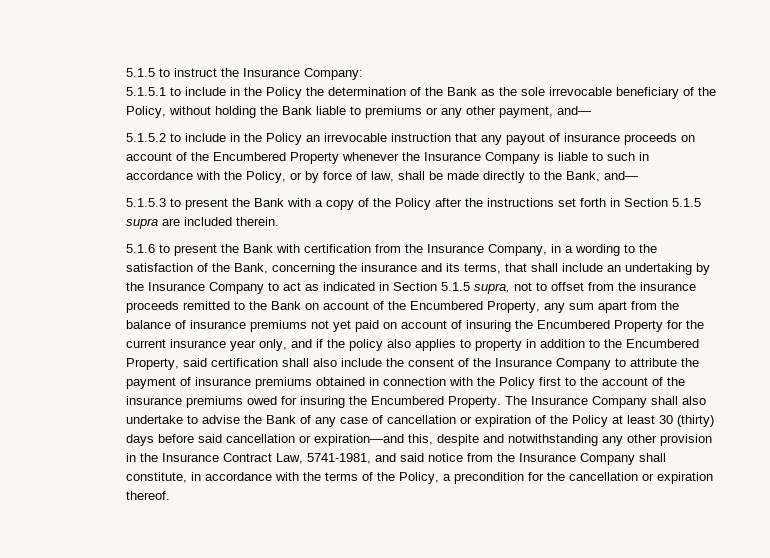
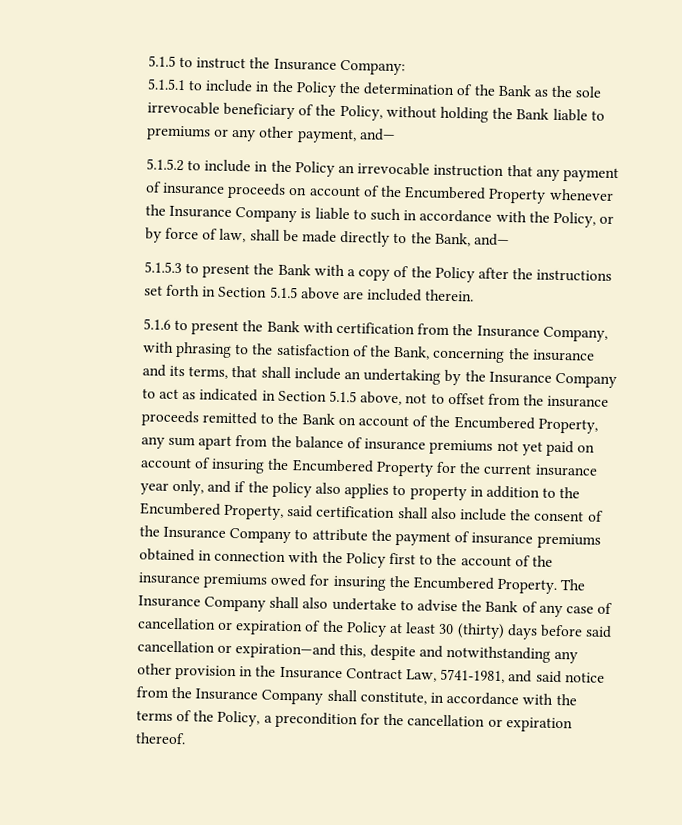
- 5.1.5.2 to include in the Policy an irrevocable instruction that any payout of insurance proceeds on account of the Encumbered Property whenever the Insurance Company is liable to such in accordance with the Policy, or by force of law, shall be made directly to the Bank, and—
+ 5.1.5.2 to include in the Policy an irrevocable instruction that any payment of insurance proceeds on account of the Encumbered Property whenever the Insurance Company is liable to such in accordance with the Policy, or by force of law, shall be made directly to the Bank, and—
- 5.1.5.3 to present the Bank with a copy of the Policy after the instructions set forth in Section 5.1.5 supra are included therein.
+ 5.1.5.3 to present the Bank with a copy of the Policy after the instructions set forth in Section 5.1.5 above are included therein.
- 5.1.6 to present the Bank with certification from the Insurance Company, in a wording to the satisfaction of the Bank, concerning the insurance and its terms, that shall include an undertaking by the Insurance Company to act as indicated in Section 5.1.5 supra, not to offset from the insurance proceeds remitted to the Bank on account of the Encumbered Property, any sum apart from the balance of insurance premiums not yet paid on account of insuring the Encumbered Property for the current insurance year only, and if the policy also applies to property in addition to the Encumbered Property, said certification shall also include the consent of the Insurance Company to attribute the payment of insurance premiums obtained in connection with the Policy first to the account of the insurance premiums owed for insuring the Encumbered Property.
+ 5.1.6 to present the Bank with certification from the Insurance Company, with phrasing to the satisfaction of the Bank, concerning the insurance and its terms, that shall include an undertaking by the Insurance Company to act as indicated in Section 5.1.5 above, not to offset from the insurance proceeds remitted to the Bank on account of the Encumbered Property, any sum apart from the balance of insurance premiums not yet paid on account of insuring the Encumbered Property for the current insurance year only, and if the policy also applies to property in addition to the Encumbered Property, said certification shall also include the consent of the Insurance Company to attribute the payment of insurance premiums obtained in connection with the Policy first to the account of the insurance premiums owed for insuring the Encumbered Property.

